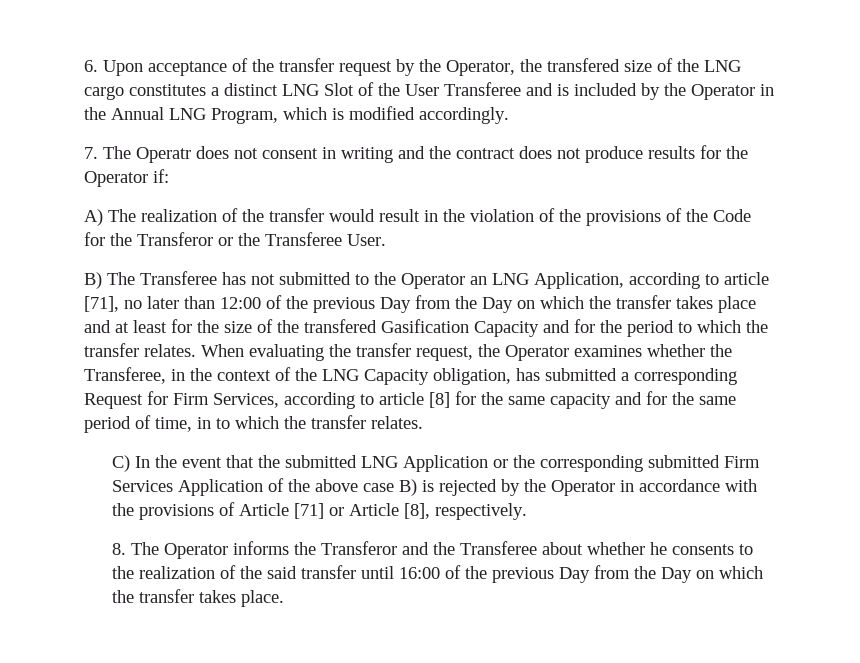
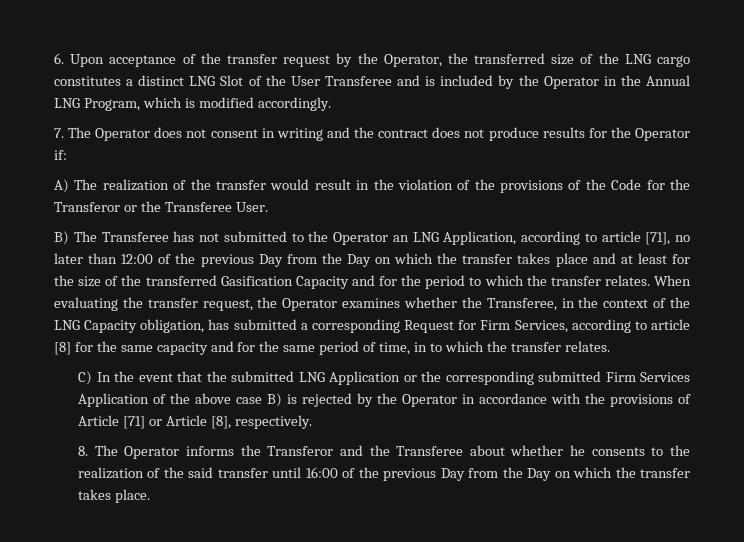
- 6. Upon acceptance of the transfer request by the Operator, the transfered size of the LNG cargo constitutes a distinct LNG Slot of the User Transferee and is included by the Operator in the Annual LNG Program, which is modified accordingly.
+ 6. Upon acceptance of the transfer request by the Operator, the transferred size of the LNG cargo constitutes a distinct LNG Slot of the User Transferee and is included by the Operator in the Annual LNG Program, which is modified accordingly.
- 7. The Operatr does not consent in writing and the contract does not produce results for the Operator if:
+ 7. The Operator does not consent in writing and the contract does not produce results for the Operator if:
- B) The Transferee has not submitted to the Operator an LNG Application, according to article [71], no later than 12:00 of the previous Day from the Day on which the transfer takes place and at least for the size of the transfered Gasification Capacity and for the period to which the transfer relates.
+ B) The Transferee has not submitted to the Operator an LNG Application, according to article [71], no later than 12:00 of the previous Day from the Day on which the transfer takes place and at least for the size of the transferred Gasification Capacity and for the period to which the transfer relates.

